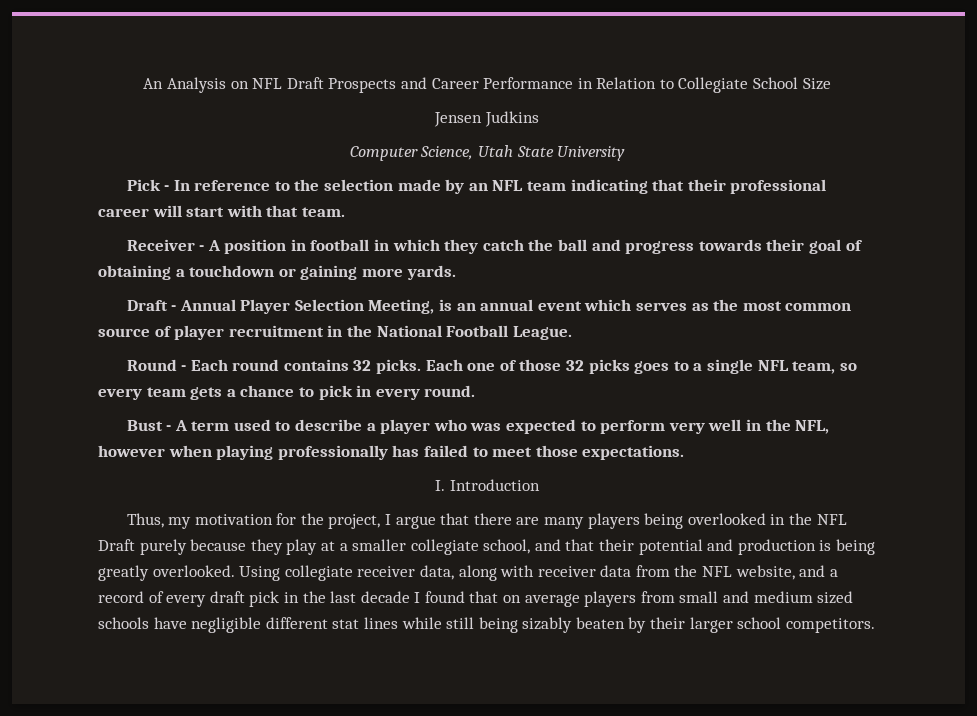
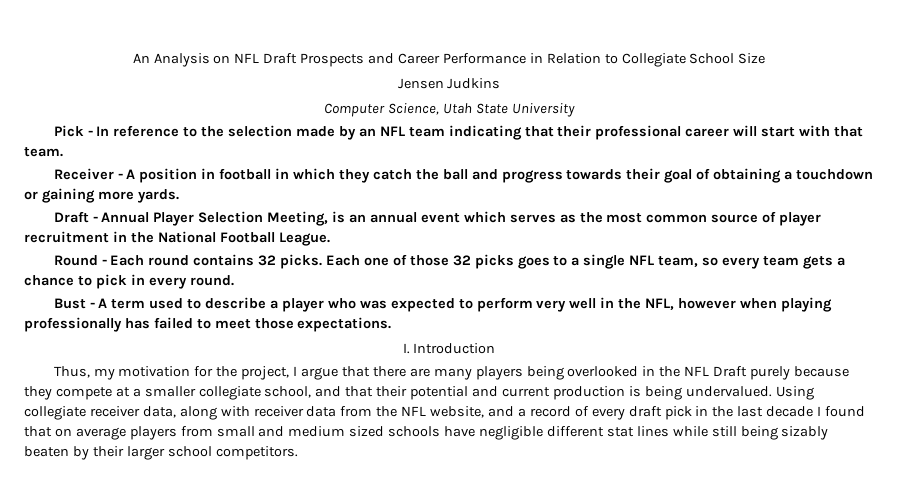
- Thus, my motivation for the project, I argue that there are many players being overlooked in the NFL Draft purely because they play at a smaller collegiate school, and that their potential and production is being greatly overlooked.
+ Thus, my motivation for the project, I argue that there are many players being overlooked in the NFL Draft purely because they compete at a smaller collegiate school, and that their potential and current production is being undervalued.

